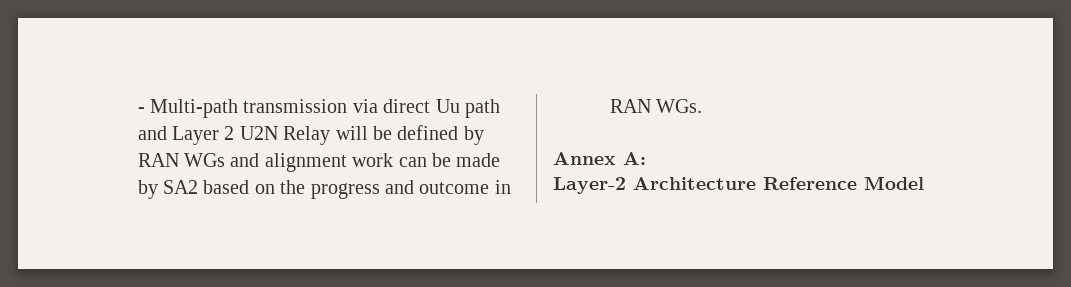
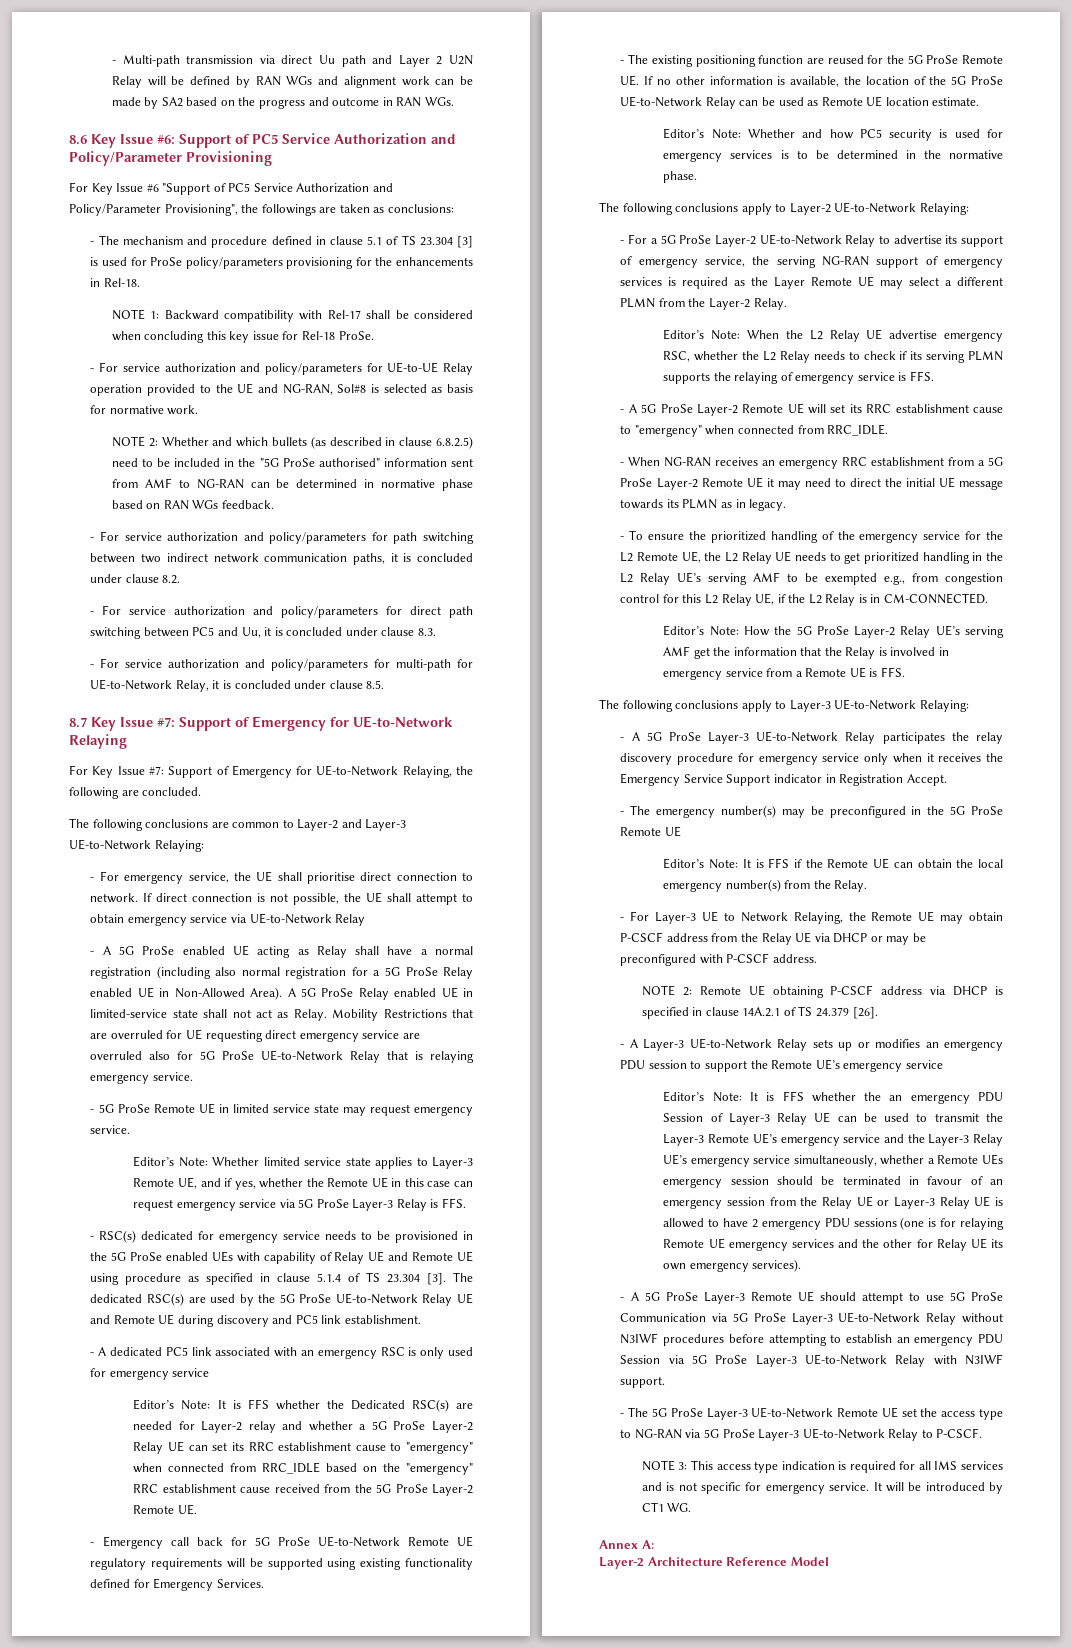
+ 8.6 Key Issue #6: Support of PC5 Service Authorization and Policy/Parameter Provisioning
+ For Key Issue #6 "Support of PC5 Service Authorization and Policy/Parameter Provisioning", the followings are taken as conclusions:
+ - The mechanism and procedure defined in clause 5.1 of TS 23.304 [3] is used for ProSe policy/parameters provisioning for the enhancements in Rel-18.
+ NOTE 1: Backward compatibility with Rel-17 shall be considered when concluding this key issue for Rel-18 ProSe.
+ - For service authorization and policy/parameters for UE-to-UE Relay operation provided to the UE and NG-RAN, Sol#8 is selected as basis for normative work.
+ NOTE 2: Whether and which bullets (as described in clause 6.8.2.5) need to be included in the "5G ProSe authorised" information sent from AMF to NG-RAN can be determined in normative phase based on RAN WGs feedback.
+ - For service authorization and policy/parameters for path switching between two indirect network communication paths, it is concluded under clause 8.2.
+ - For service authorization and policy/parameters for direct path switching between PC5 and Uu, it is concluded under clause 8.3.
+ - For service authorization and policy/parameters for multi-path for UE-to-Network Relay, it is concluded under clause 8.5.
+ 8.7 Key Issue #7: Support of Emergency for UE-to-Network Relaying
+ For Key Issue #7: Support of Emergency for UE-to-Network Relaying, the following are concluded.
+ The following conclusions are common to Layer-2 and Layer-3 UE-to-Network Relaying:
+ - For emergency service, the UE shall prioritise direct connection to network. If direct connection is not possible, the UE shall attempt to obtain emergency service via UE-to-Network Relay
+ - A 5G ProSe enabled UE acting as Relay shall have a normal registration (including also normal registration for a 5G ProSe Relay enabled UE in Non-Allowed Area). A 5G ProSe Relay enabled UE in limited-service state shall not act as Relay. Mobility Restrictions that are overruled for UE requesting direct emergency service are overruled also for 5G ProSe UE-to-Network Relay that is relaying emergency service.
+ - 5G ProSe Remote UE in limited service state may request emergency service.
+ Editor’s Note: Whether limited service state applies to Layer-3 Remote UE, and if yes, whether the Remote UE in this case can request emergency service via 5G ProSe Layer-3 Relay is FFS.
+ - RSC(s) dedicated for emergency service needs to be provisioned in the 5G ProSe enabled UEs with capability of Relay UE and Remote UE using procedure as specified in clause 5.1.4 of TS 23.304 [3]. The dedicated RSC(s) are used by the 5G ProSe UE-to-Network Relay UE and Remote UE during discovery and PC5 link establishment.
+ - A dedicated PC5 link associated with an emergency RSC is only used for emergency service
+ Editor’s Note: It is FFS whether the Dedicated RSC(s) are needed for Layer-2 relay and whether a 5G ProSe Layer-2 Relay UE can set its RRC establishment cause to "emergency" when connected from RRC_IDLE based on the "emergency" RRC establishment cause received from the 5G ProSe Layer-2 Remote UE.
+ - Emergency call back for 5G ProSe UE-to-Network Remote UE regulatory requirements will be supported using existing functionality defined for Emergency Services.
+ - The existing positioning function are reused for the 5G ProSe Remote UE. If no other information is available, the location of the 5G ProSe UE-to-Network Relay can be used as Remote UE location estimate.
+ Editor’s Note: Whether and how PC5 security is used for emergency services is to be determined in the normative phase.
+ The following conclusions apply to Layer-2 UE-to-Network Relaying:
+ - For a 5G ProSe Layer-2 UE-to-Network Relay to advertise its support of emergency service, the serving NG-RAN support of emergency services is required as the Layer Remote UE may select a different PLMN from the Layer-2 Relay.
+ Editor’s Note: When the L2 Relay UE advertise emergency RSC, whether the L2 Relay needs to check if its serving PLMN supports the relaying of emergency service is FFS.
+ - A 5G ProSe Layer-2 Remote UE will set its RRC establishment cause to "emergency" when connected from RRC_IDLE.
+ - When NG-RAN receives an emergency RRC establishment from a 5G ProSe Layer-2 Remote UE it may need to direct the initial UE message towards its PLMN as in legacy.
+ - To ensure the prioritized handling of the emergency service for the L2 Remote UE, the L2 Relay UE needs to get prioritized handling in the L2 Relay UE’s serving AMF to be exempted e.g., from congestion control for this L2 Relay UE, if the L2 Relay is in CM-CONNECTED.
+ Editor’s Note: How the 5G ProSe Layer-2 Relay UE’s serving AMF get the information that the Relay is involved in emergency service from a Remote UE is FFS.
+ The following conclusions apply to Layer-3 UE-to-Network Relaying:
+ - A 5G ProSe Layer-3 UE-to-Network Relay participates the relay discovery procedure for emergency service only when it receives the Emergency Service Support indicator in Registration Accept.
+ - The emergency number(s) may be preconfigured in the 5G ProSe Remote UE
+ Editor’s Note: It is FFS if the Remote UE can obtain the local emergency number(s) from the Relay.
+ - For Layer-3 UE to Network Relaying, the Remote UE may obtain P-CSCF address from the Relay UE via DHCP or may be preconfigured with P-CSCF address.
+ NOTE 2: Remote UE obtaining P-CSCF address via DHCP is specified in clause 14A.2.1 of TS 24.379 [26].
+ - A Layer-3 UE-to-Network Relay sets up or modifies an emergency PDU session to support the Remote UE’s emergency service
+ Editor’s Note: It is FFS whether the an emergency PDU Session of Layer-3 Relay UE can be used to transmit the Layer-3 Remote UE’s emergency service and the Layer-3 Relay UE’s emergency service simultaneously, whether a Remote UEs emergency session should be terminated in favour of an emergency session from the Relay UE or Layer-3 Relay UE is allowed to have 2 emergency PDU sessions (one is for relaying Remote UE emergency services and the other for Relay UE its own emergency services).
+ - A 5G ProSe Layer-3 Remote UE should attempt to use 5G ProSe Communication via 5G ProSe Layer-3 UE-to-Network Relay without N3IWF procedures before attempting to establish an emergency PDU Session via 5G ProSe Layer-3 UE-to-Network Relay with N3IWF support.
+ - The 5G ProSe Layer-3 UE-to-Network Remote UE set the access type to NG-RAN via 5G ProSe Layer-3 UE-to-Network Relay to P-CSCF.
+ NOTE 3: This access type indication is required for all IMS services and is not specific for emergency service. It will be introduced by CT1 WG.

